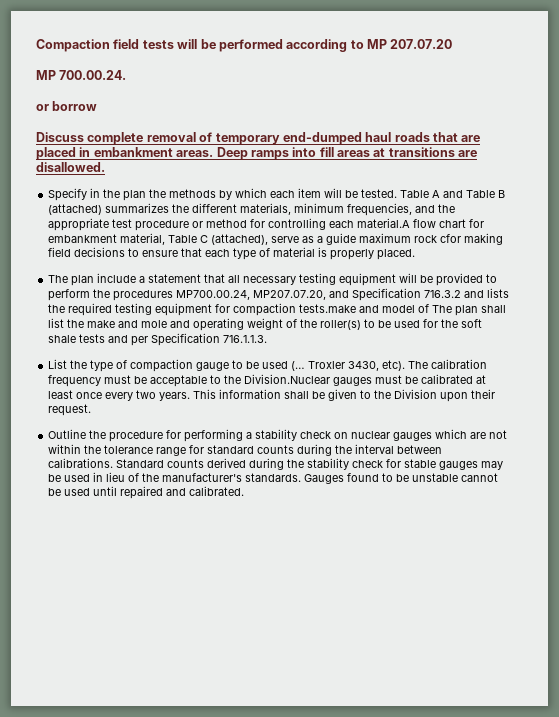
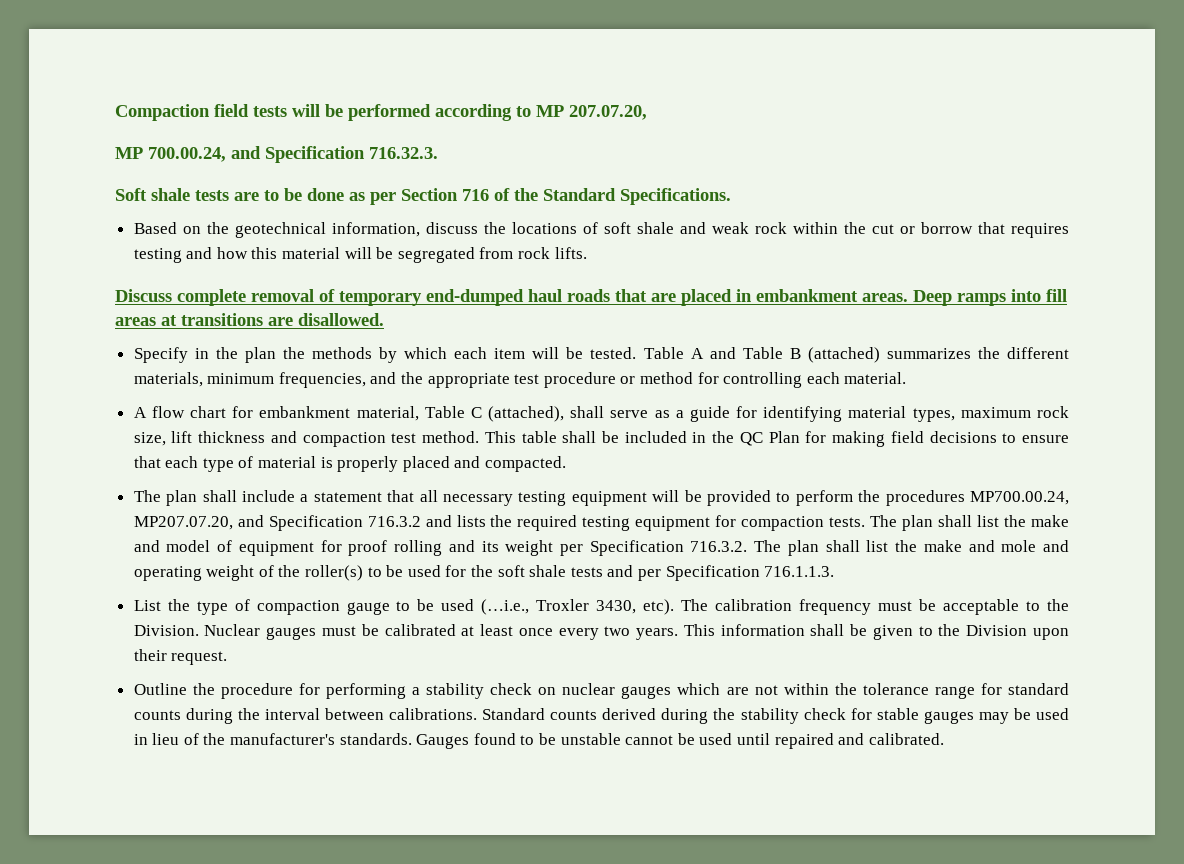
- Compaction field tests will be performed according to MP 207.07.20
- MP 700.00.24.
- or borrow
+ Compaction field tests will be performed according to MP 207.07.20,
+ MP 700.00.24, and Specification 716.32.3.
+ Soft shale tests are to be done as per Section 716 of the Standard Specifications.
+ Based on the geotechnical information, discuss the locations of soft shale and weak rock within the cut or borrow that requires testing and how this material will be segregated from rock lifts.
- Table A and Table B (attached) summarizes the different materials, minimum frequencies, and the appropriate test procedure or method for controlling each material.A flow chart for embankment material, Table C (attached), serve as a guide maximum rock cfor making field decisions to ensure that each type of material is properly placed.
- The plan include a statement that all necessary testing equipment will be provided to perform the procedures MP700.00.24, MP207.07.20, and Specification 716.3.2 and lists the required testing equipment for compaction tests.make and model of The plan shall list the make and mole and operating weight of the roller(s) to be used for the soft shale tests and per Specification 716.1.1.3.
+ Table A and Table B (attached) summarizes the different materials, minimum frequencies, and the appropriate test procedure or method for controlling each material.
+ A flow chart for embankment material, Table C (attached), shall serve as a guide for identifying material types, maximum rock size, lift thickness and compaction test method. This table shall be included in the QC Plan for making field decisions to ensure that each type of material is properly placed and compacted.
+ The plan shall include a statement that all necessary testing equipment will be provided to perform the procedures MP700.00.24, MP207.07.20, and Specification 716.3.2 and lists the required testing equipment for compaction tests. The plan shall list the make and model of equipment for proof rolling and its weight per Specification 716.3.2. The plan shall list the make and mole and operating weight of the roller(s) to be used for the soft shale tests and per Specification 716.1.1.3.
- List the type of compaction gauge to be used (… Troxler 3430, etc).
+ List the type of compaction gauge to be used (…i.e., Troxler 3430, etc).
- The calibration frequency must be acceptable to the Division.Nuclear gauges must be calibrated at least once every two years.
+ The calibration frequency must be acceptable to the Division. Nuclear gauges must be calibrated at least once every two years.

